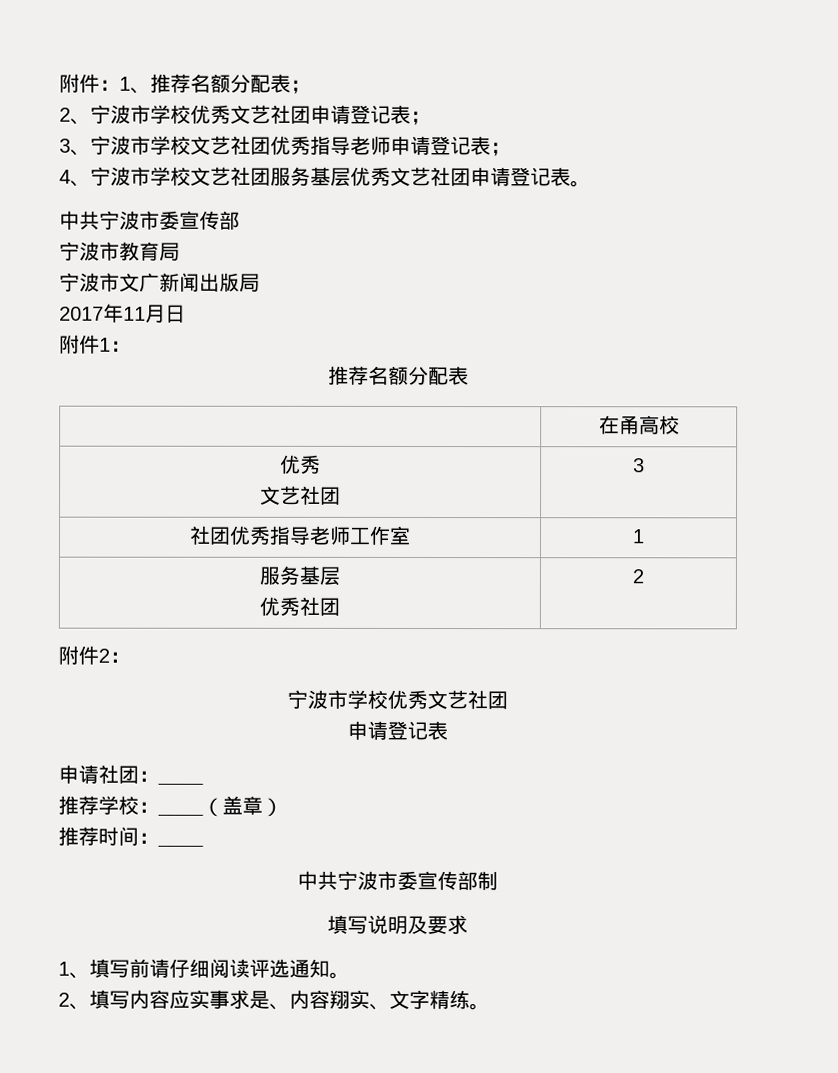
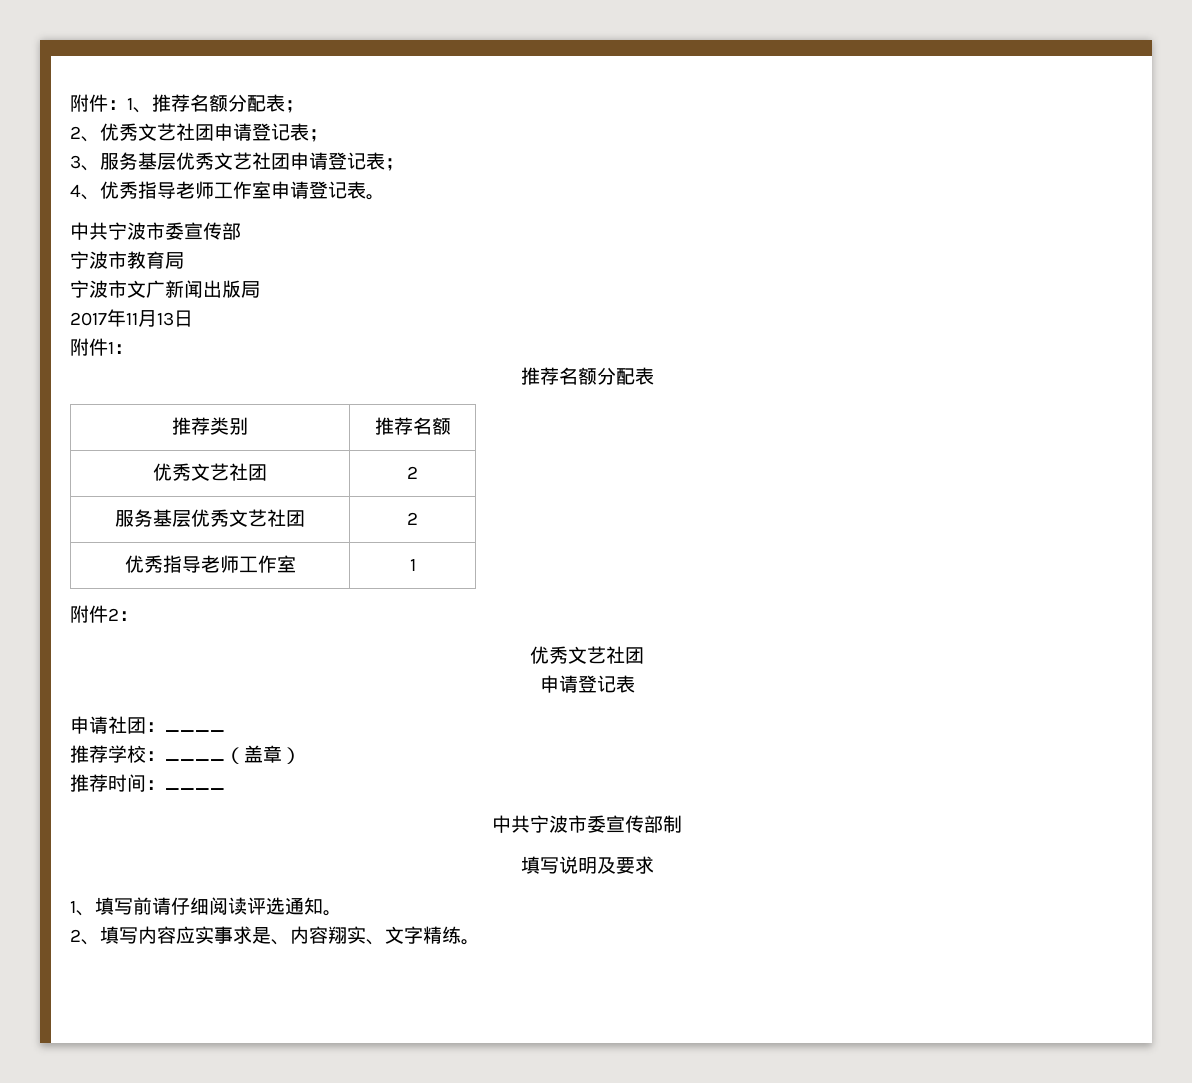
- 2、宁波市学校优秀文艺社团申请登记表；
+ 2、优秀文艺社团申请登记表；
- 3、宁波市学校文艺社团优秀指导老师申请登记表；
- 4、宁波市学校文艺社团服务基层优秀文艺社团申请登记表。
+ 3、服务基层优秀文艺社团申请登记表；
+ 4、优秀指导老师工作室申请登记表。
- 2017年11月日
+ 2017年11月13日
- | 在甬高校
- 优秀
- 文艺社团 | 3
- 社团优秀指导老师工作室 | 1
- 服务基层
- 优秀社团 | 2
+ 推荐类别 | 推荐名额
+ 优秀文艺社团 | 2
+ 服务基层优秀文艺社团 | 2
+ 优秀指导老师工作室 | 1
  附件2：
- 宁波市学校优秀文艺社团
+ 优秀文艺社团

